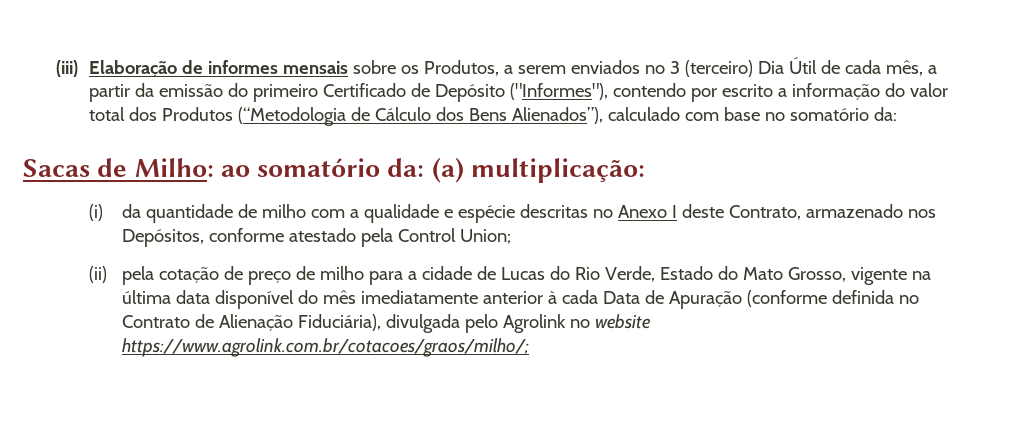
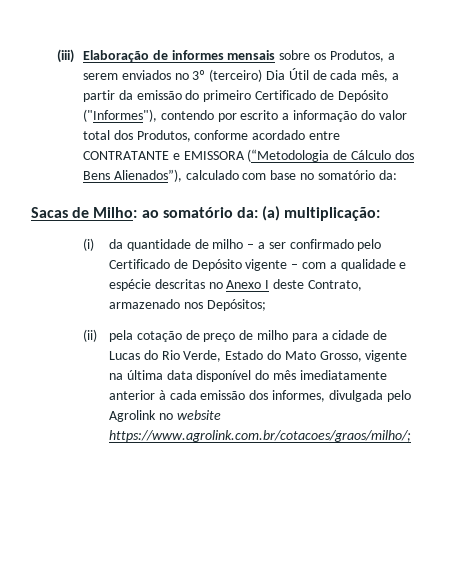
- (iii) Elaboração de informes mensais sobre os Produtos, a serem enviados no 3 (terceiro) Dia Útil de cada mês, a partir da emissão do primeiro Certificado de Depósito ("Informes"), contendo por escrito a informação do valor total dos Produtos (“Metodologia de Cálculo dos Bens Alienados”), calculado com base no somatório da:
+ (iii) Elaboração de informes mensais sobre os Produtos, a serem enviados no 3º (terceiro) Dia Útil de cada mês, a partir da emissão do primeiro Certificado de Depósito ("Informes"), contendo por escrito a informação do valor total dos Produtos, conforme acordado entre CONTRATANTE e EMISSORA (“Metodologia de Cálculo dos Bens Alienados”), calculado com base no somatório da:
- (i) da quantidade de milho com a qualidade e espécie descritas no Anexo I deste Contrato, armazenado nos Depósitos, conforme atestado pela Control Union;
+ (i) da quantidade de milho – a ser confirmado pelo Certificado de Depósito vigente – com a qualidade e espécie descritas no Anexo I deste Contrato, armazenado nos Depósitos;
- (ii) pela cotação de preço de milho para a cidade de Lucas do Rio Verde, Estado do Mato Grosso, vigente na última data disponível do mês imediatamente anterior à cada Data de Apuração (conforme definida no Contrato de Alienação Fiduciária), divulgada pelo Agrolink no website https://www.agrolink.com.br/cotacoes/graos/milho/;
+ (ii) pela cotação de preço de milho para a cidade de Lucas do Rio Verde, Estado do Mato Grosso, vigente na última data disponível do mês imediatamente anterior à cada emissão dos informes, divulgada pelo Agrolink no website https://www.agrolink.com.br/cotacoes/graos/milho/;

